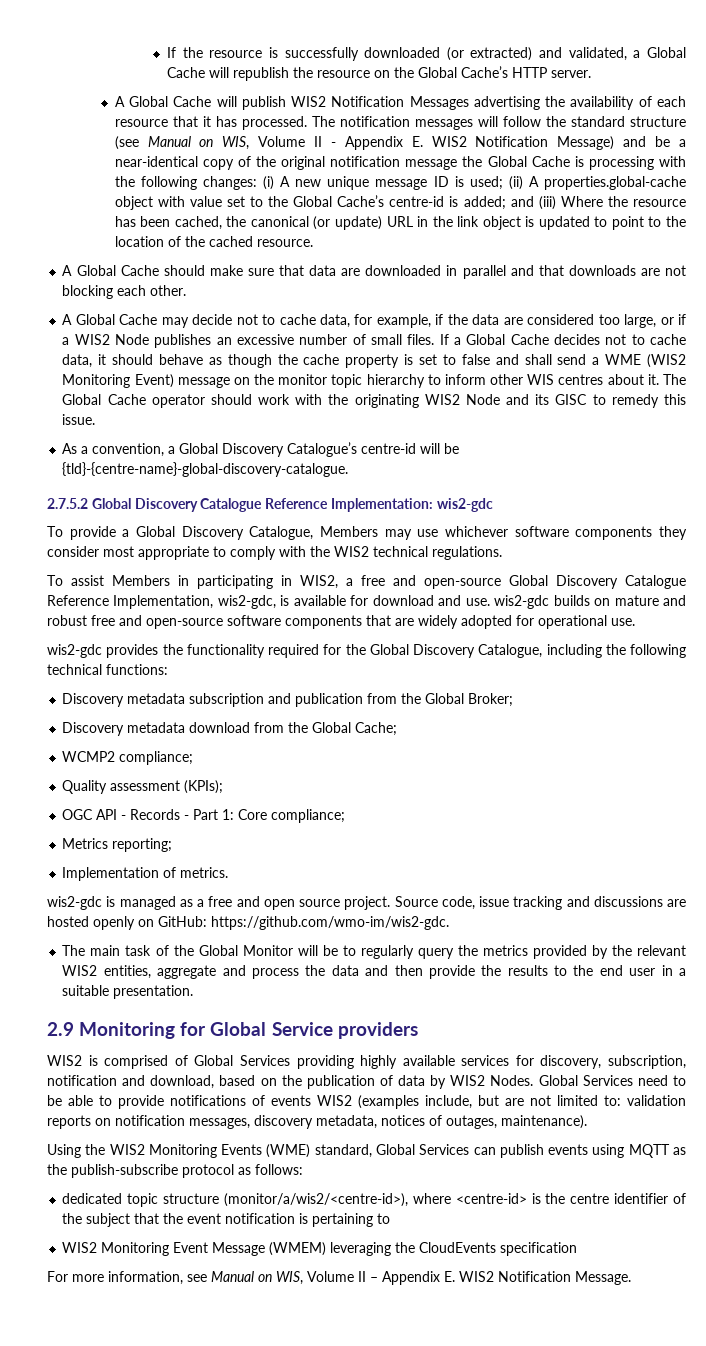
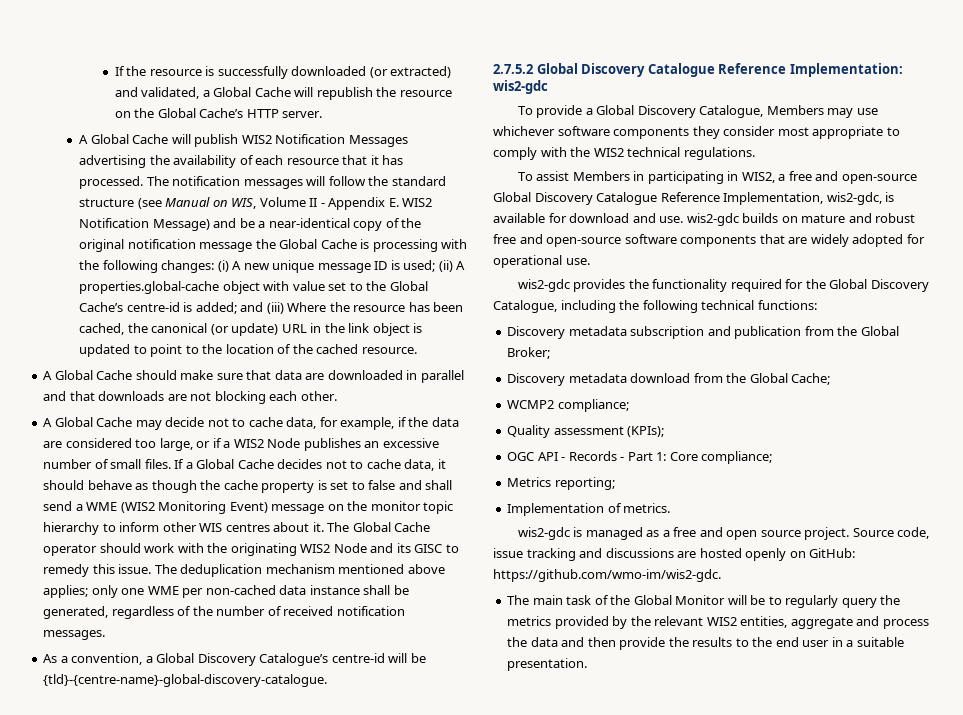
+ The deduplication mechanism mentioned above applies; only one WME per non-cached data instance shall be generated, regardless of the number of received notification messages.
- 2.9 Monitoring for Global Service providers
- WIS2 is comprised of Global Services providing highly available services for discovery, subscription, notification and download, based on the publication of data by WIS2 Nodes. Global Services need to be able to provide notifications of events WIS2 (examples include, but are not limited to: validation reports on notification messages, discovery metadata, notices of outages, maintenance).
- Using the WIS2 Monitoring Events (WME) standard, Global Services can publish events using MQTT as the publish-subscribe protocol as follows:
- dedicated topic structure (monitor/a/wis2/<centre-id>), where <centre-id> is the centre identifier of the subject that the event notification is pertaining to
- WIS2 Monitoring Event Message (WMEM) leveraging the CloudEvents specification
- For more information, see Manual on WIS, Volume II – Appendix E. WIS2 Notification Message.

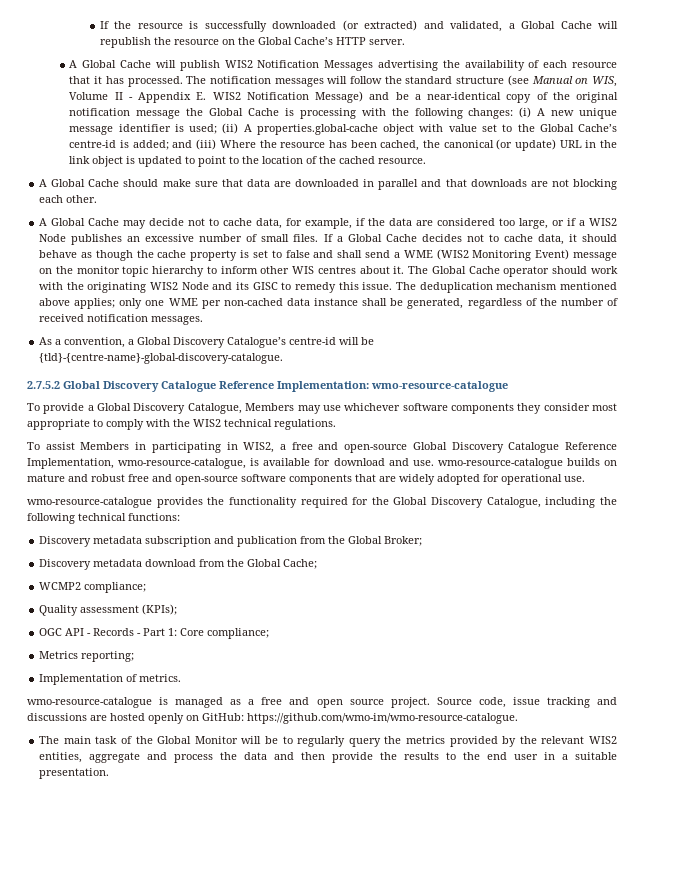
- (i) A new unique message ID is used;
+ (i) A new unique message identifier is used;
- 2.7.5.2 Global Discovery Catalogue Reference Implementation: wis2-gdc
+ 2.7.5.2 Global Discovery Catalogue Reference Implementation: wmo-resource-catalogue
- To assist Members in participating in WIS2, a free and open-source Global Discovery Catalogue Reference Implementation, wis2-gdc, is available for download and use. wis2-gdc builds on mature and robust free and open-source software components that are widely adopted for operational use.
+ To assist Members in participating in WIS2, a free and open-source Global Discovery Catalogue Reference Implementation, wmo-resource-catalogue, is available for download and use. wmo-resource-catalogue builds on mature and robust free and open-source software components that are widely adopted for operational use.
- wis2-gdc provides the functionality required for the Global Discovery Catalogue, including the following technical functions:
+ wmo-resource-catalogue provides the functionality required for the Global Discovery Catalogue, including the following technical functions:
- wis2-gdc is managed as a free and open source project.
+ wmo-resource-catalogue is managed as a free and open source project.
- Source code, issue tracking and discussions are hosted openly on GitHub: https://github.com/wmo-im/wis2-gdc.
+ Source code, issue tracking and discussions are hosted openly on GitHub: https://github.com/wmo-im/wmo-resource-catalogue.

